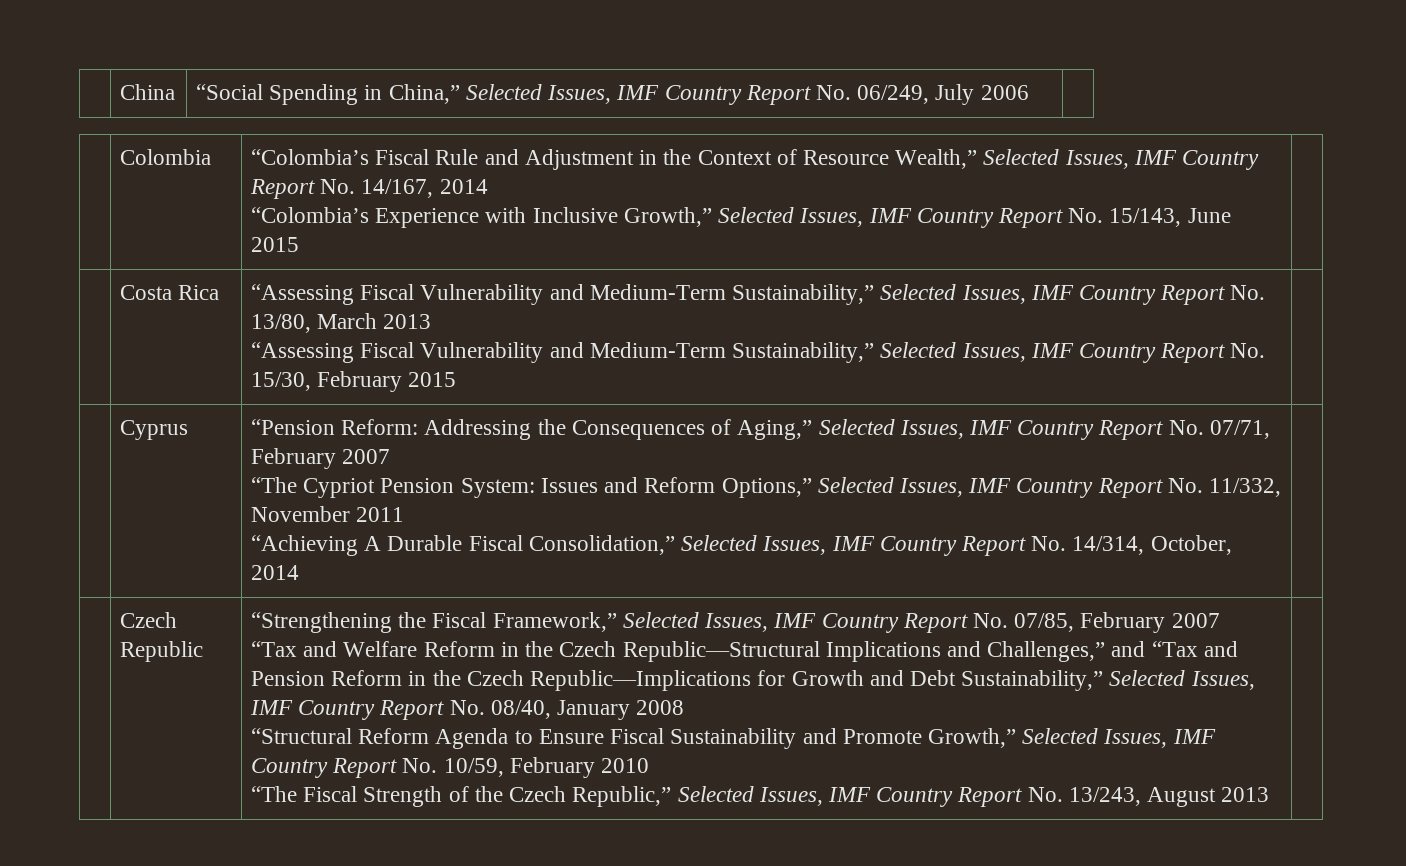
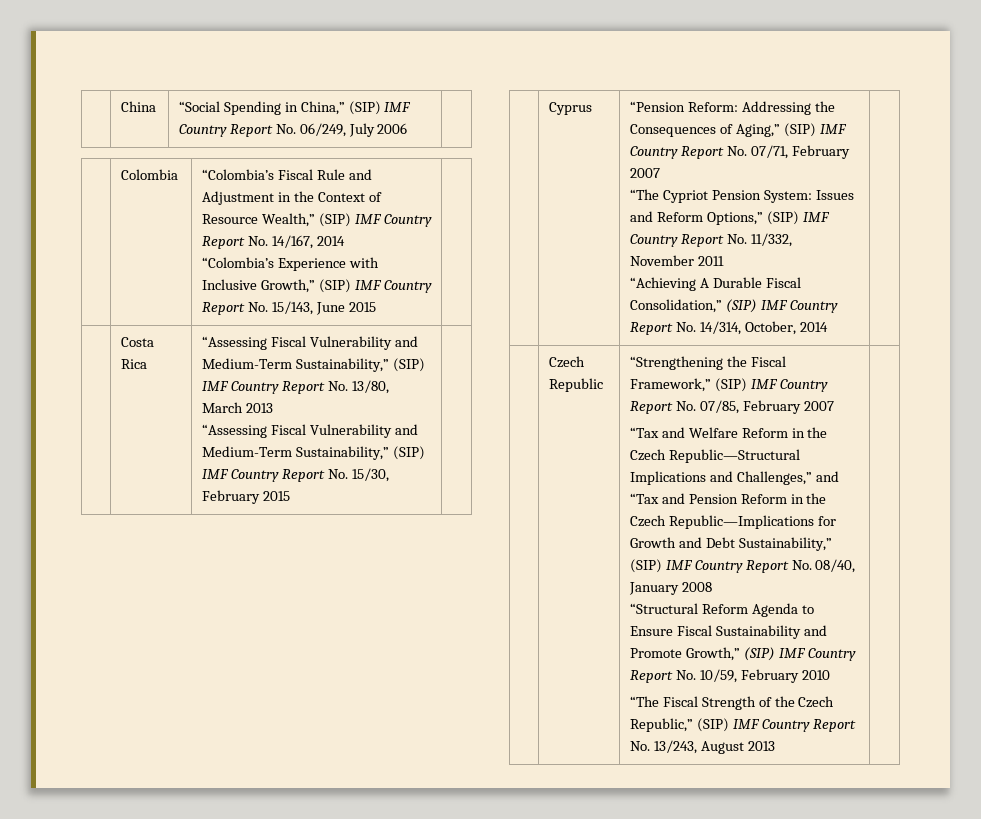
- | China | “Social Spending in China,” Selected Issues, IMF Country Report No. 06/249, July 2006 |
+ | China | “Social Spending in China,” (SIP) IMF Country Report No. 06/249, July 2006 |
- | Colombia | “Colombia’s Fiscal Rule and Adjustment in the Context of Resource Wealth,” Selected Issues, IMF Country Report No. 14/167, 2014
- “Colombia’s Experience with Inclusive Growth,” Selected Issues, IMF Country Report No. 15/143, June 2015 |
+ | Colombia | “Colombia’s Fiscal Rule and Adjustment in the Context of Resource Wealth,” (SIP) IMF Country Report No. 14/167, 2014
+ “Colombia’s Experience with Inclusive Growth,” (SIP) IMF Country Report No. 15/143, June 2015 |
- | Costa Rica | “Assessing Fiscal Vulnerability and Medium-Term Sustainability,” Selected Issues, IMF Country Report No. 13/80, March 2013
- “Assessing Fiscal Vulnerability and Medium-Term Sustainability,” Selected Issues, IMF Country Report No. 15/30, February 2015 |
+ | Costa Rica | “Assessing Fiscal Vulnerability and Medium-Term Sustainability,” (SIP) IMF Country Report No. 13/80, March 2013
+ “Assessing Fiscal Vulnerability and Medium-Term Sustainability,” (SIP) IMF Country Report No. 15/30, February 2015 |
- “Pension Reform: Addressing the Consequences of Aging,” Selected Issues, IMF Country Report No. 07/71, February 2007
+ “Pension Reform: Addressing the Consequences of Aging,” (SIP) IMF Country Report No. 07/71, February 2007
- “The Cypriot Pension System: Issues and Reform Options,” Selected Issues, IMF Country Report No. 11/332, November 2011
+ “The Cypriot Pension System: Issues and Reform Options,” (SIP) IMF Country Report No. 11/332, November 2011
- “Achieving A Durable Fiscal Consolidation,” Selected Issues, IMF Country Report No. 14/314, October, 2014
+ “Achieving A Durable Fiscal Consolidation,” (SIP) IMF Country Report No. 14/314, October, 2014
- “Strengthening the Fiscal Framework,” Selected Issues, IMF Country Report No. 07/85, February 2007
+ “Strengthening the Fiscal Framework,” (SIP) IMF Country Report No. 07/85, February 2007
- “Tax and Welfare Reform in the Czech Republic—Structural Implications and Challenges,” and “Tax and Pension Reform in the Czech Republic—Implications for Growth and Debt Sustainability,” Selected Issues, IMF Country Report No. 08/40, January 2008
+ “Tax and Welfare Reform in the Czech Republic—Structural Implications and Challenges,” and “Tax and Pension Reform in the Czech Republic—Implications for Growth and Debt Sustainability,” (SIP) IMF Country Report No. 08/40, January 2008
- “Structural Reform Agenda to Ensure Fiscal Sustainability and Promote Growth,” Selected Issues, IMF Country Report No. 10/59, February 2010
+ “Structural Reform Agenda to Ensure Fiscal Sustainability and Promote Growth,” (SIP) IMF Country Report No. 10/59, February 2010
- “The Fiscal Strength of the Czech Republic,” Selected Issues, IMF Country Report No. 13/243, August 2013
+ “The Fiscal Strength of the Czech Republic,” (SIP) IMF Country Report No. 13/243, August 2013

